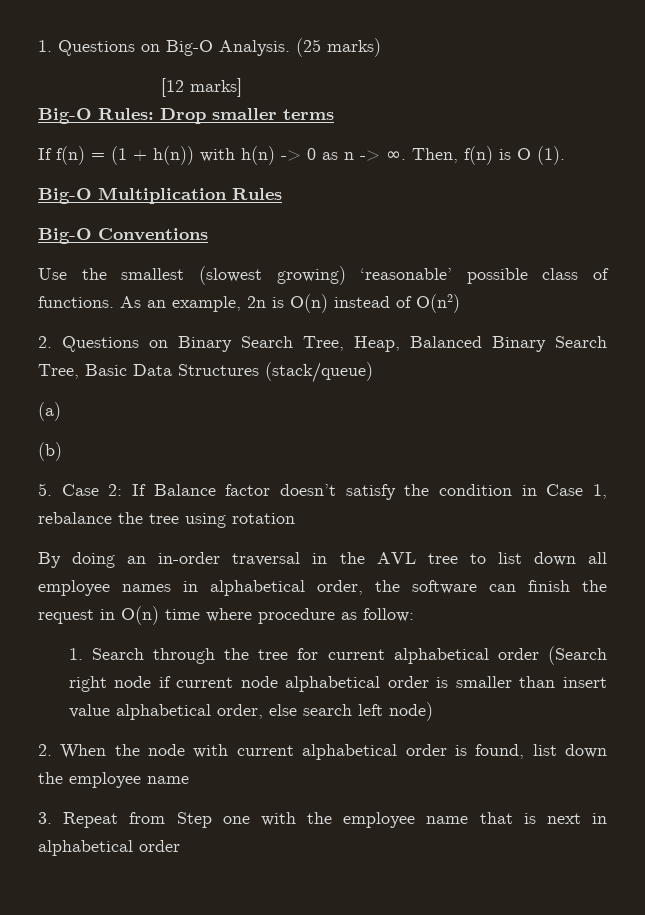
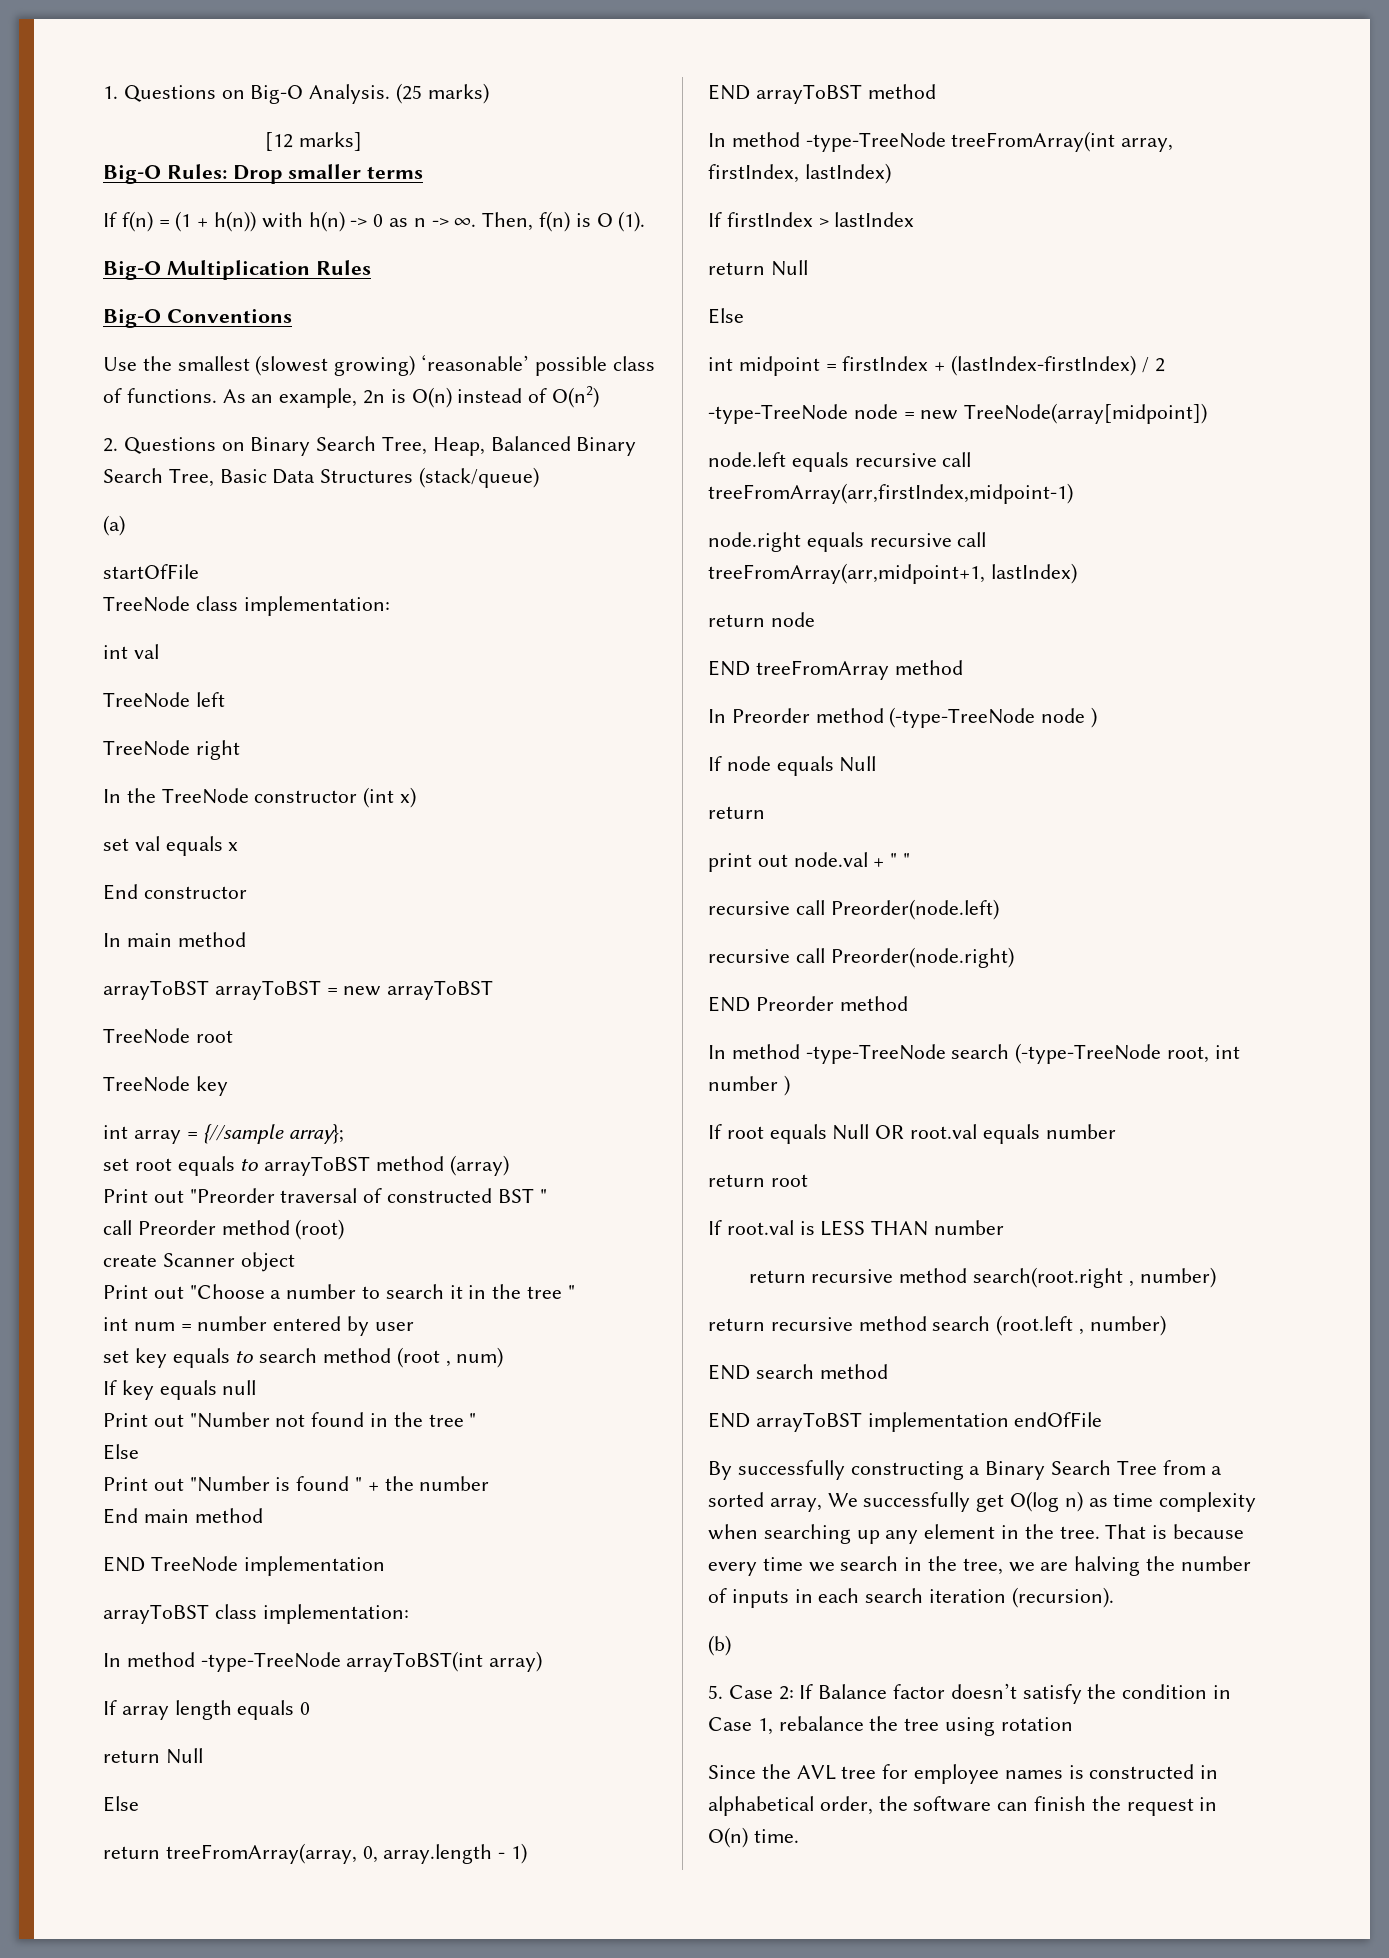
+ startOfFile
+ TreeNode class implementation:
+ int val
+ TreeNode left
+ TreeNode right
+ In the TreeNode constructor (int x)
+ set val equals x
+ End constructor
+ In main method
+ arrayToBST arrayToBST = new arrayToBST
+ TreeNode root
+ TreeNode key
+ int array = {//sample array};
+ set root equals to arrayToBST method (array)
+ Print out "Preorder traversal of constructed BST "
+ call Preorder method (root)
+ create Scanner object
+ Print out "Choose a number to search it in the tree "
+ int num = number entered by user
+ set key equals to search method (root , num)
+ If key equals null
+ Print out "Number not found in the tree "
+ Else
+ Print out "Number is found " + the number
+ End main method
+ END TreeNode implementation
+ arrayToBST class implementation:
+ In method -type-TreeNode arrayToBST(int array)
+ If array length equals 0
+ return Null
+ Else
+ return treeFromArray(array, 0, array.length - 1)
+ END arrayToBST method
+ In method -type-TreeNode treeFromArray(int array, firstIndex, lastIndex)
+ If firstIndex > lastIndex
+ return Null
+ Else
+ int midpoint = firstIndex + (lastIndex-firstIndex) / 2
+ -type-TreeNode node = new TreeNode(array[midpoint])
+ node.left equals recursive call treeFromArray(arr,firstIndex,midpoint-1)
+ node.right equals recursive call treeFromArray(arr,midpoint+1, lastIndex)
+ return node
+ END treeFromArray method
+ In Preorder method (-type-TreeNode node )
+ If node equals Null
+ return
+ print out node.val + " "
+ recursive call Preorder(node.left)
+ recursive call Preorder(node.right)
+ END Preorder method
+ In method -type-TreeNode search (-type-TreeNode root, int number )
+ If root equals Null OR root.val equals number
+ return root
+ If root.val is LESS THAN number
+ return recursive method search(root.right , number)
+ return recursive method search (root.left , number)
+ END search method
+ END arrayToBST implementation endOfFile
+ By successfully constructing a Binary Search Tree from a sorted array, We successfully get O(log n) as time complexity when searching up any element in the tree. That is because every time we search in the tree, we are halving the number of inputs in each search iteration (recursion).
- By doing an in-order traversal in the AVL tree to list down all employee names in alphabetical order, the software can finish the request in O(n) time where procedure as follow:
- 1. Search through the tree for current alphabetical order (Search right node if current node alphabetical order is smaller than insert value alphabetical order, else search left node)
- 2. When the node with current alphabetical order is found, list down the employee name
- 3. Repeat from Step one with the employee name that is next in alphabetical order
+ Since the AVL tree for employee names is constructed in alphabetical order, the software can finish the request in O(n) time.

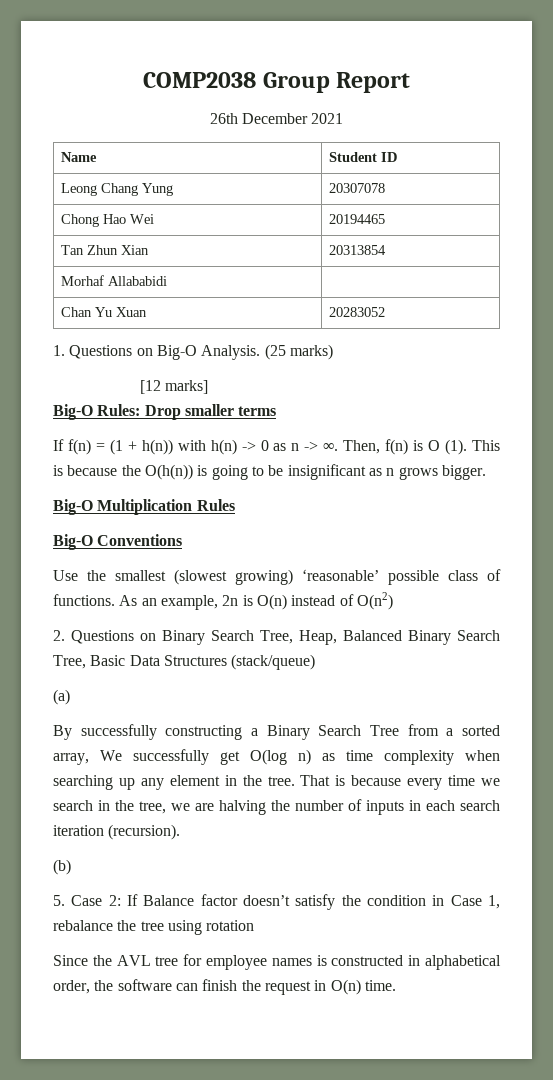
+ COMP2038 Group Report
+ 26th December 2021
+ Name | Student ID
+ Leong Chang Yung | 20307078
+ Chong Hao Wei | 20194465
+ Tan Zhun Xian | 20313854
+ Morhaf Allababidi |
+ Chan Yu Xuan | 20283052
+ This is because the O(h(n)) is going to be insignificant as n grows bigger.
- startOfFile
- TreeNode class implementation:
- int val
- TreeNode left
- TreeNode right
- In the TreeNode constructor (int x)
- set val equals x
- End constructor
- In main method
- arrayToBST arrayToBST = new arrayToBST
- TreeNode root
- TreeNode key
- int array = {//sample array};
- set root equals to arrayToBST method (array)
- Print out "Preorder traversal of constructed BST "
- call Preorder method (root)
- create Scanner object
- Print out "Choose a number to search it in the tree "
- int num = number entered by user
- set key equals to search method (root , num)
- If key equals null
- Print out "Number not found in the tree "
- Else
- Print out "Number is found " + the number
- End main method
- END TreeNode implementation
- arrayToBST class implementation:
- In method -type-TreeNode arrayToBST(int array)
- If array length equals 0
- return Null
- Else
- return treeFromArray(array, 0, array.length - 1)
- END arrayToBST method
- In method -type-TreeNode treeFromArray(int array, firstIndex, lastIndex)
- If firstIndex > lastIndex
- return Null
- Else
- int midpoint = firstIndex + (lastIndex-firstIndex) / 2
- -type-TreeNode node = new TreeNode(array[midpoint])
- node.left equals recursive call treeFromArray(arr,firstIndex,midpoint-1)
- node.right equals recursive call treeFromArray(arr,midpoint+1, lastIndex)
- return node
- END treeFromArray method
- In Preorder method (-type-TreeNode node )
- If node equals Null
- return
- print out node.val + " "
- recursive call Preorder(node.left)
- recursive call Preorder(node.right)
- END Preorder method
- In method -type-TreeNode search (-type-TreeNode root, int number )
- If root equals Null OR root.val equals number
- return root
- If root.val is LESS THAN number
- return recursive method search(root.right , number)
- return recursive method search (root.left , number)
- END search method
- END arrayToBST implementation endOfFile

